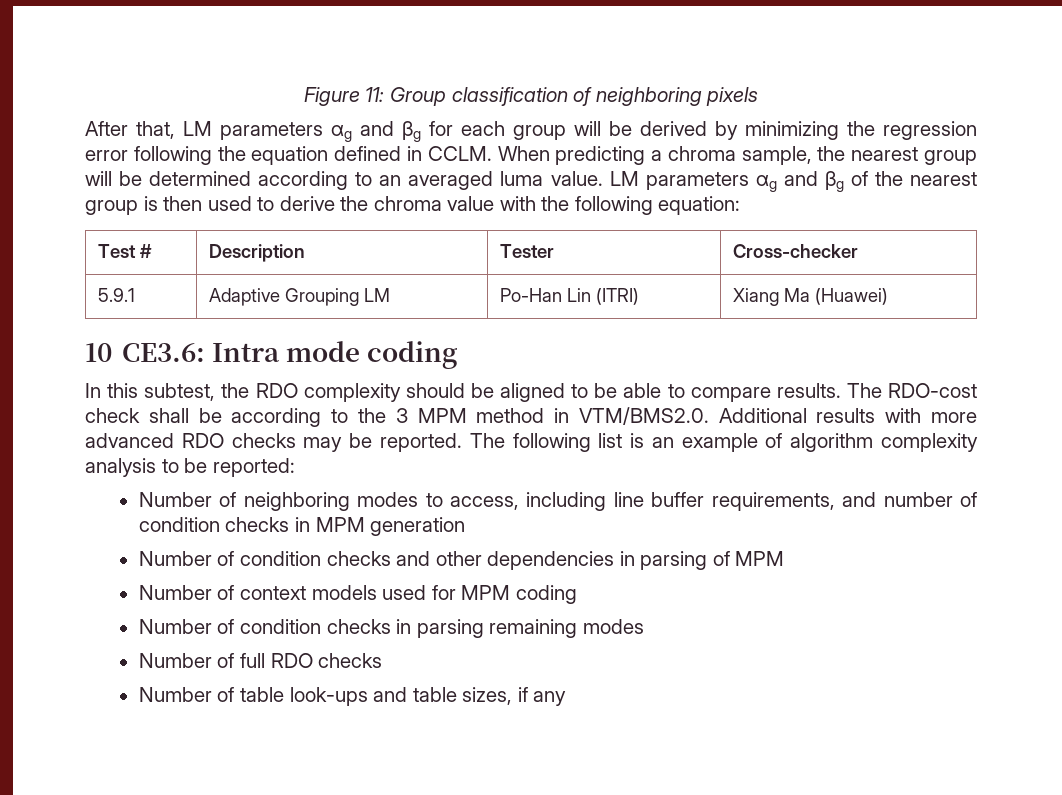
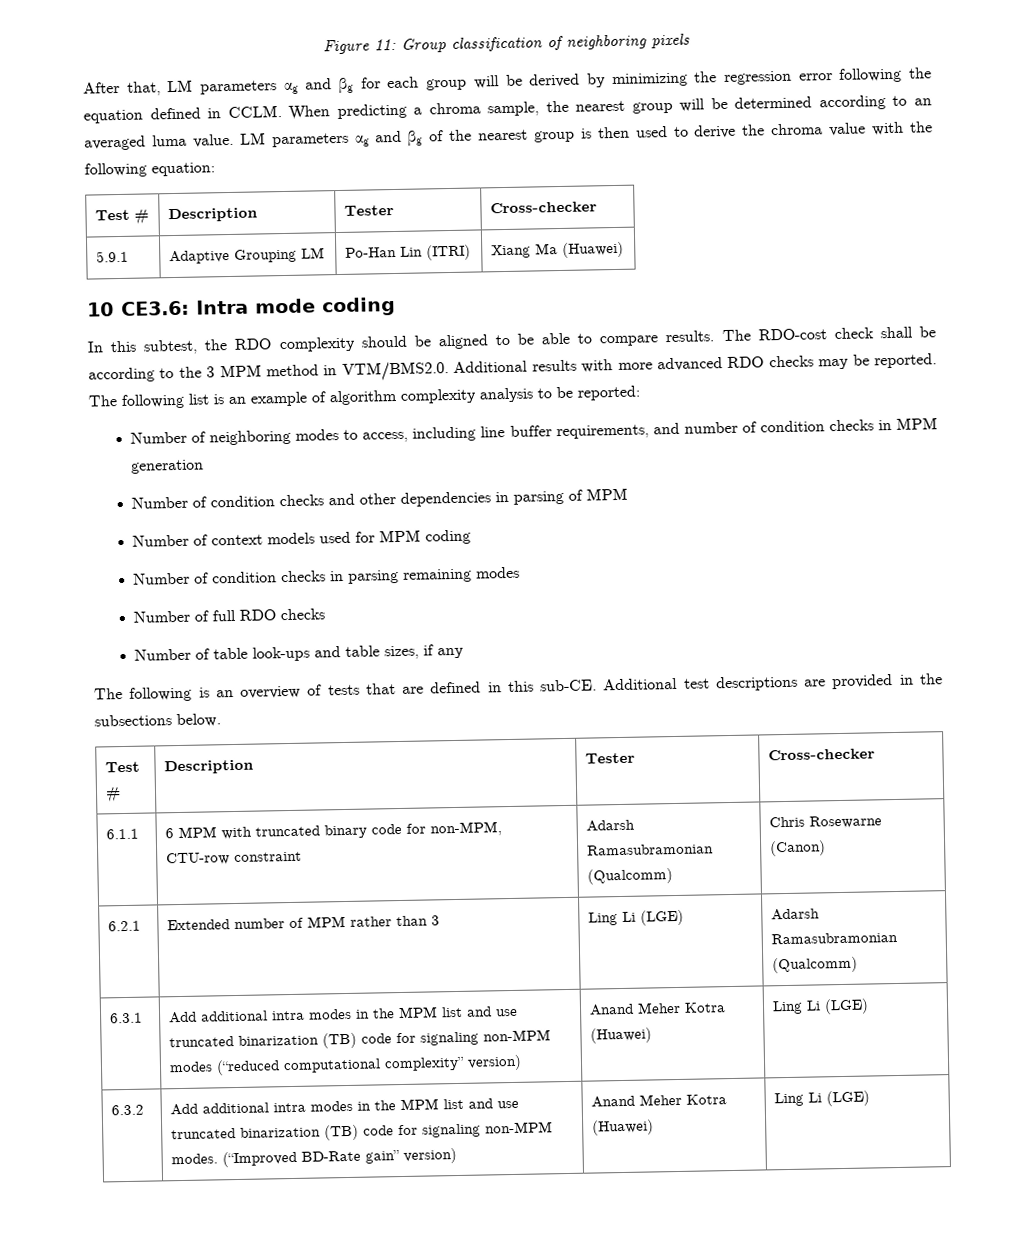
+ The following is an overview of tests that are defined in this sub-CE. Additional test descriptions are provided in the subsections below.
+ Test # | Description | Tester | Cross-checker
+ 6.1.1 | 6 MPM with truncated binary code for non-MPM, CTU-row constraint | Adarsh Ramasubramonian (Qualcomm) | Chris Rosewarne (Canon)
+ 6.2.1 | Extended number of MPM rather than 3 | Ling Li (LGE) | Adarsh Ramasubramonian (Qualcomm)
+ 6.3.1 | Add additional intra modes in the MPM list and use truncated binarization (TB) code for signaling non-MPM modes (“reduced computational complexity” version) | Anand Meher Kotra (Huawei) | Ling Li (LGE)
+ 6.3.2 | Add additional intra modes in the MPM list and use truncated binarization (TB) code for signaling non-MPM modes. (“Improved BD-Rate gain” version) | Anand Meher Kotra (Huawei) | Ling Li (LGE)

